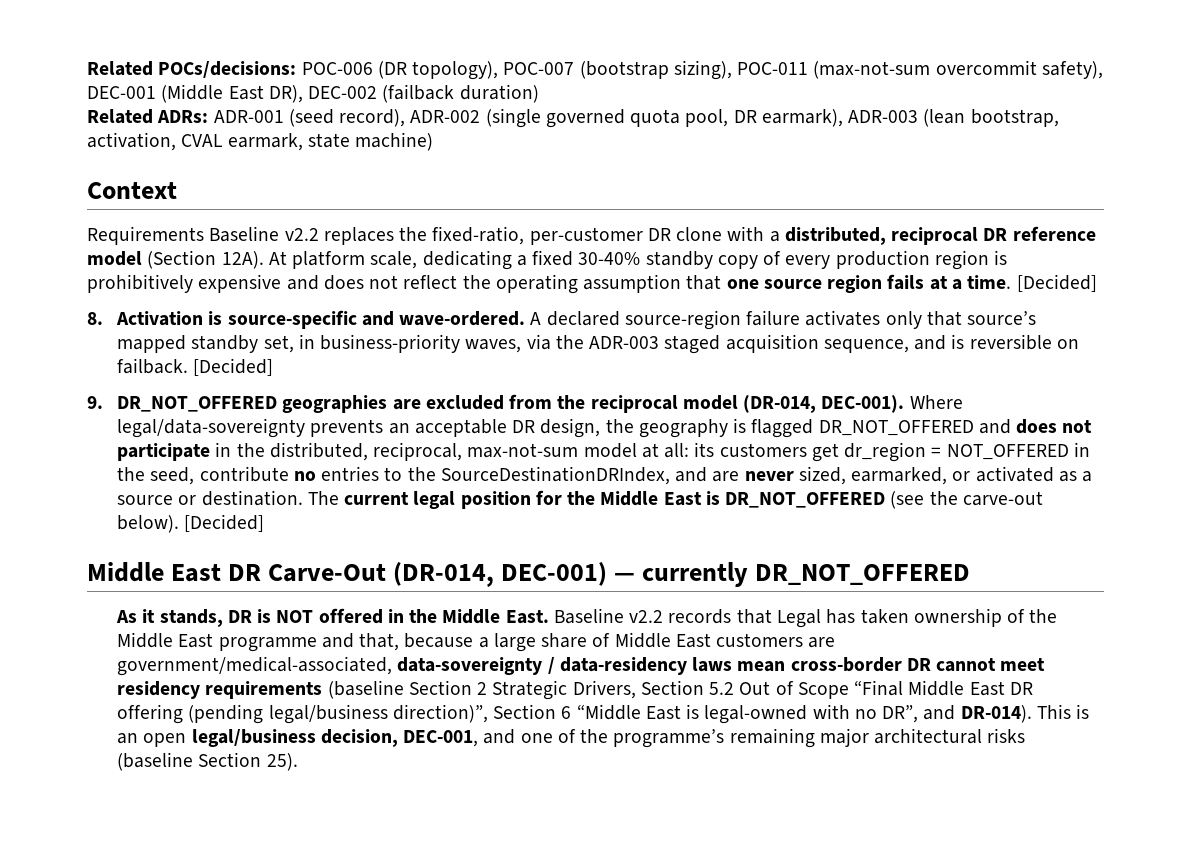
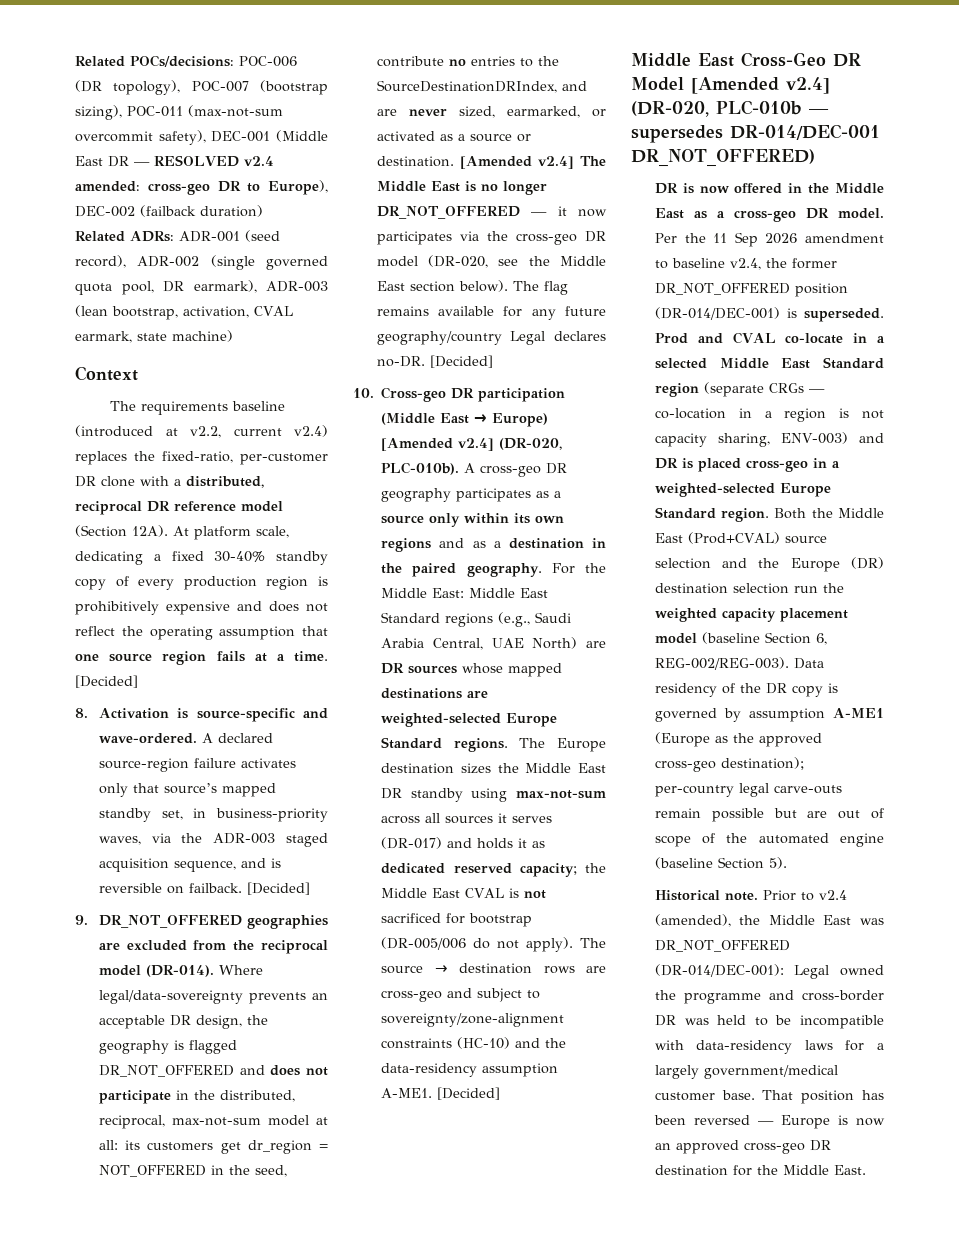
- Related POCs/decisions: POC-006 (DR topology), POC-007 (bootstrap sizing), POC-011 (max-not-sum overcommit safety), DEC-001 (Middle East DR), DEC-002 (failback duration)
+ Related POCs/decisions: POC-006 (DR topology), POC-007 (bootstrap sizing), POC-011 (max-not-sum overcommit safety), DEC-001 (Middle East DR — RESOLVED v2.4 amended: cross-geo DR to Europe), DEC-002 (failback duration)
- Requirements Baseline v2.2 replaces the fixed-ratio, per-customer DR clone with a distributed, reciprocal DR reference model (Section 12A).
+ The requirements baseline (introduced at v2.2, current v2.4) replaces the fixed-ratio, per-customer DR clone with a distributed, reciprocal DR reference model (Section 12A).
- 9. DR_NOT_OFFERED geographies are excluded from the reciprocal model (DR-014, DEC-001).
+ 9. DR_NOT_OFFERED geographies are excluded from the reciprocal model (DR-014).
- The current legal position for the Middle East is DR_NOT_OFFERED (see the carve-out below). [Decided]
- Middle East DR Carve-Out (DR-014, DEC-001) — currently DR_NOT_OFFERED
- As it stands, DR is NOT offered in the Middle East. Baseline v2.2 records that Legal has taken ownership of the Middle East programme and that, because a large share of Middle East customers are government/medical-associated, data-sovereignty / data-residency laws mean cross-border DR cannot meet residency requirements (baseline Section 2 Strategic Drivers, Section 5.2 Out of Scope “Final Middle East DR offering (pending legal/business direction)”, Section 6 “Middle East is legal-owned with no DR”, and DR-014). This is an open legal/business decision, DEC-001, and one of the programme’s remaining major architectural risks (baseline Section 25).
+ [Amended v2.4] The Middle East is no longer DR_NOT_OFFERED — it now participates via the cross-geo DR model (DR-020, see the Middle East section below). The flag remains available for any future geography/country Legal declares no-DR. [Decided]
+ 10. Cross-geo DR participation (Middle East → Europe) [Amended v2.4] (DR-020, PLC-010b). A cross-geo DR geography participates as a source only within its own regions and as a destination in the paired geography. For the Middle East: Middle East Standard regions (e.g., Saudi Arabia Central, UAE North) are DR sources whose mapped destinations are weighted-selected Europe Standard regions. The Europe destination sizes the Middle East DR standby using max-not-sum across all sources it serves (DR-017) and holds it as dedicated reserved capacity; the Middle East CVAL is not sacrificed for bootstrap (DR-005/006 do not apply). The source → destination rows are cross-geo and subject to sovereignty/zone-alignment constraints (HC-10) and the data-residency assumption A-ME1. [Decided]
+ Middle East Cross-Geo DR Model [Amended v2.4] (DR-020, PLC-010b — supersedes DR-014/DEC-001 DR_NOT_OFFERED)
+ DR is now offered in the Middle East as a cross-geo DR model. Per the 11 Sep 2026 amendment to baseline v2.4, the former DR_NOT_OFFERED position (DR-014/DEC-001) is superseded. Prod and CVAL co-locate in a selected Middle East Standard region (separate CRGs — co-location in a region is not capacity sharing, ENV-003) and DR is placed cross-geo in a weighted-selected Europe Standard region. Both the Middle East (Prod+CVAL) source selection and the Europe (DR) destination selection run the weighted capacity placement model (baseline Section 6, REG-002/REG-003). Data residency of the DR copy is governed by assumption A-ME1 (Europe as the approved cross-geo destination); per-country legal carve-outs remain possible but are out of scope of the automated engine (baseline Section 5).
+ Historical note. Prior to v2.4 (amended), the Middle East was DR_NOT_OFFERED (DR-014/DEC-001): Legal owned the programme and cross-border DR was held to be incompatible with data-residency laws for a largely government/medical customer base. That position has been reversed — Europe is now an approved cross-geo DR destination for the Middle East.

